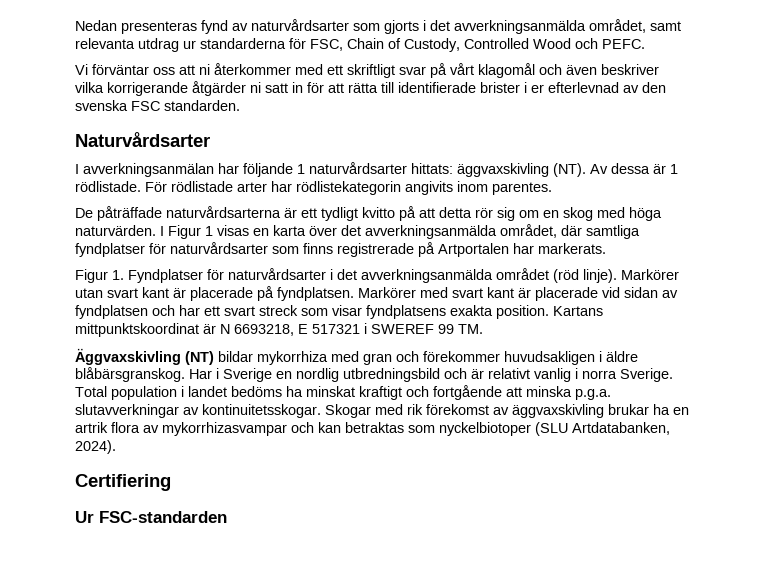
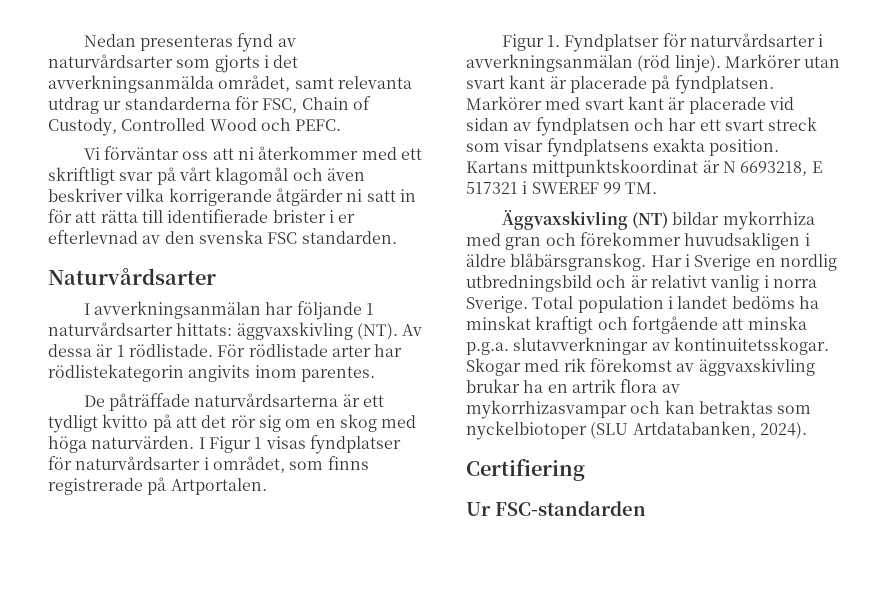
- De påträffade naturvårdsarterna är ett tydligt kvitto på att detta rör sig om en skog med höga naturvärden.
+ De påträffade naturvårdsarterna är ett tydligt kvitto på att det rör sig om en skog med höga naturvärden.
- I Figur 1 visas en karta över det avverkningsanmälda området, där samtliga fyndplatser för naturvårdsarter som finns registrerade på Artportalen har markerats.
+ I Figur 1 visas fyndplatser för naturvårdsarter i området, som finns registrerade på Artportalen.
- Figur 1. Fyndplatser för naturvårdsarter i det avverkningsanmälda området (röd linje).
+ Figur 1. Fyndplatser för naturvårdsarter i avverkningsanmälan (röd linje).

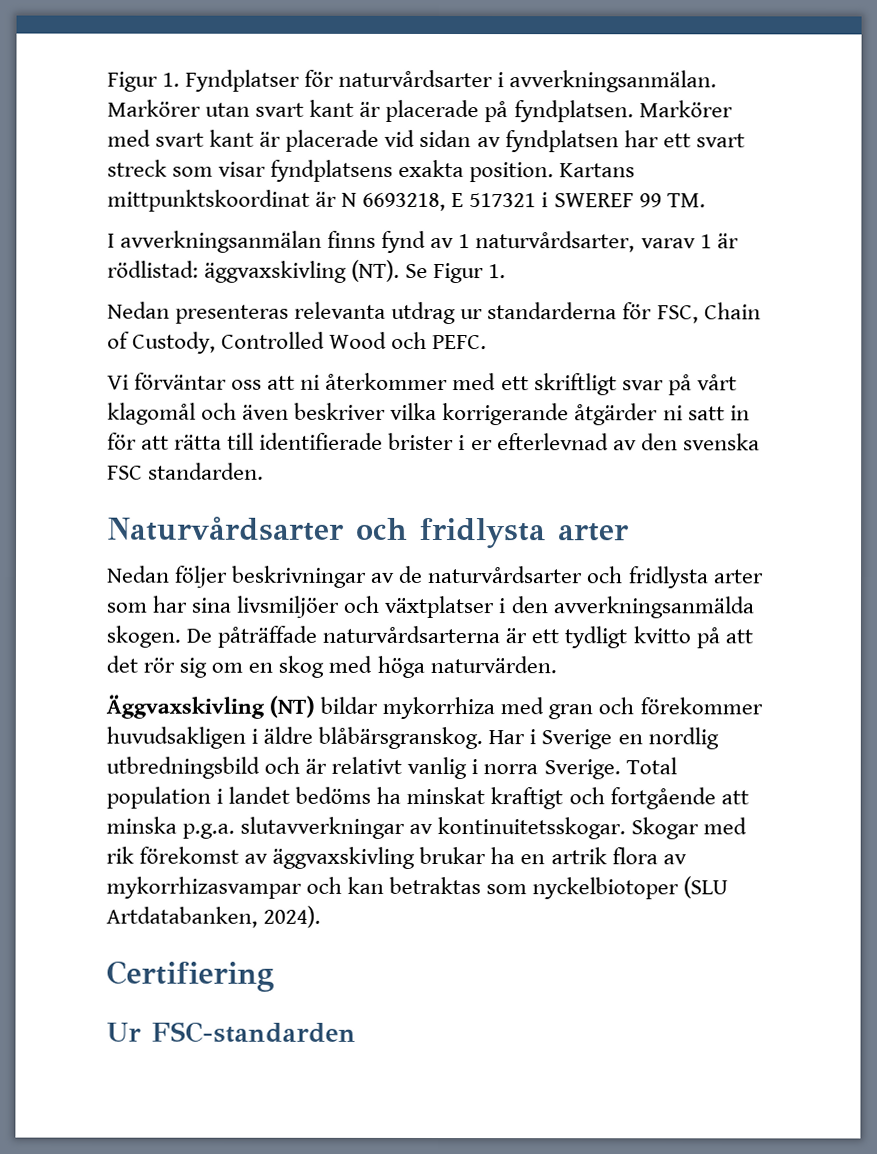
- Nedan presenteras fynd av naturvårdsarter som gjorts i det avverkningsanmälda området, samt relevanta utdrag ur standarderna för FSC, Chain of Custody, Controlled Wood och PEFC.
+ Figur 1. Fyndplatser för naturvårdsarter i avverkningsanmälan. Markörer utan svart kant är placerade på fyndplatsen. Markörer med svart kant är placerade vid sidan av fyndplatsen har ett svart streck som visar fyndplatsens exakta position. Kartans mittpunktskoordinat är N 6693218, E 517321 i SWEREF 99 TM.
+ I avverkningsanmälan finns fynd av 1 naturvårdsarter, varav 1 är rödlistad: äggvaxskivling (NT). Se Figur 1.
+ Nedan presenteras relevanta utdrag ur standarderna för FSC, Chain of Custody, Controlled Wood och PEFC.
- Naturvårdsarter
- I avverkningsanmälan har följande 1 naturvårdsarter hittats: äggvaxskivling (NT). Av dessa är 1 rödlistade. För rödlistade arter har rödlistekategorin angivits inom parentes.
- De påträffade naturvårdsarterna är ett tydligt kvitto på att det rör sig om en skog med höga naturvärden. I Figur 1 visas fyndplatser för naturvårdsarter i området, som finns registrerade på Artportalen.
- Figur 1. Fyndplatser för naturvårdsarter i avverkningsanmälan (röd linje). Markörer utan svart kant är placerade på fyndplatsen. Markörer med svart kant är placerade vid sidan av fyndplatsen och har ett svart streck som visar fyndplatsens exakta position. Kartans mittpunktskoordinat är N 6693218, E 517321 i SWEREF 99 TM.
+ Naturvårdsarter och fridlysta arter
+ Nedan följer beskrivningar av de naturvårdsarter och fridlysta arter som har sina livsmiljöer och växtplatser i den avverkningsanmälda skogen. De påträffade naturvårdsarterna är ett tydligt kvitto på att det rör sig om en skog med höga naturvärden.

